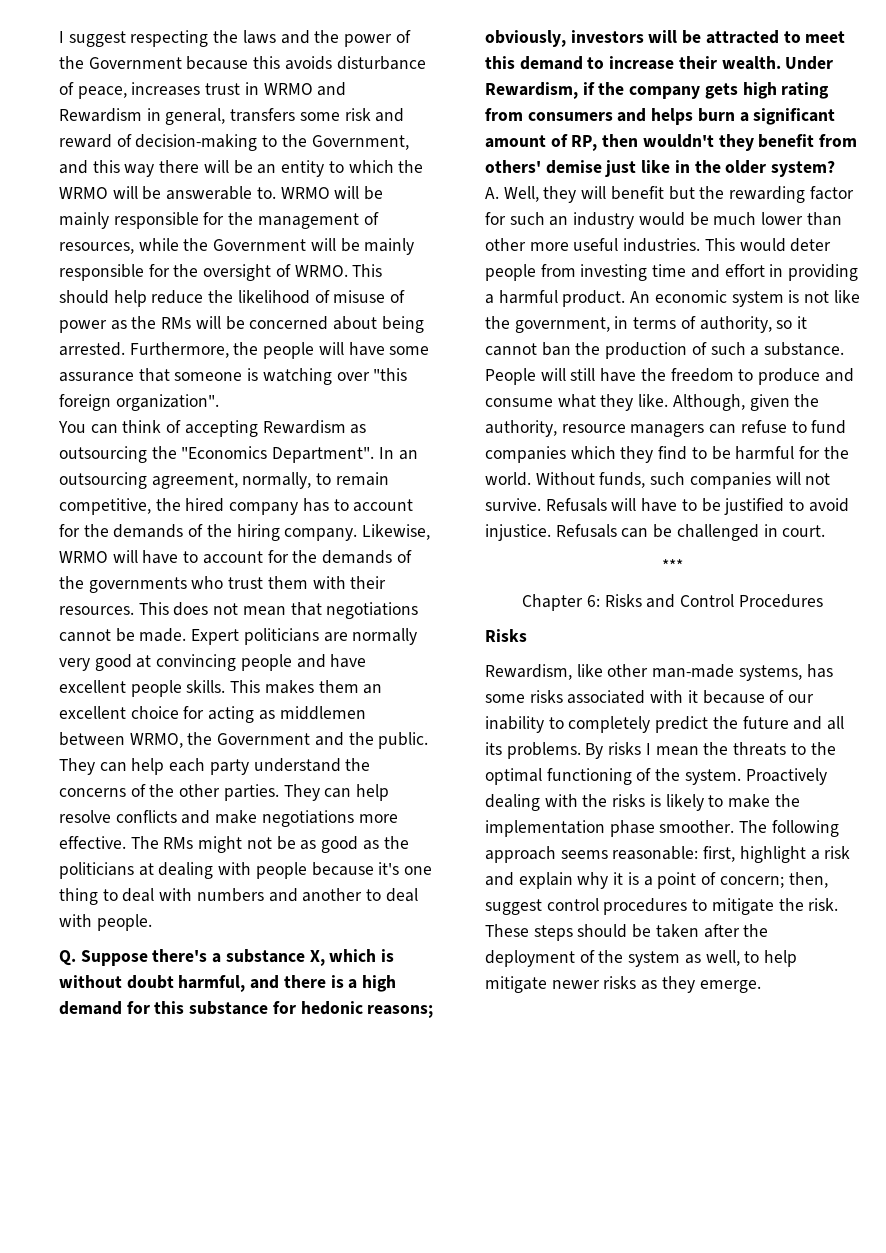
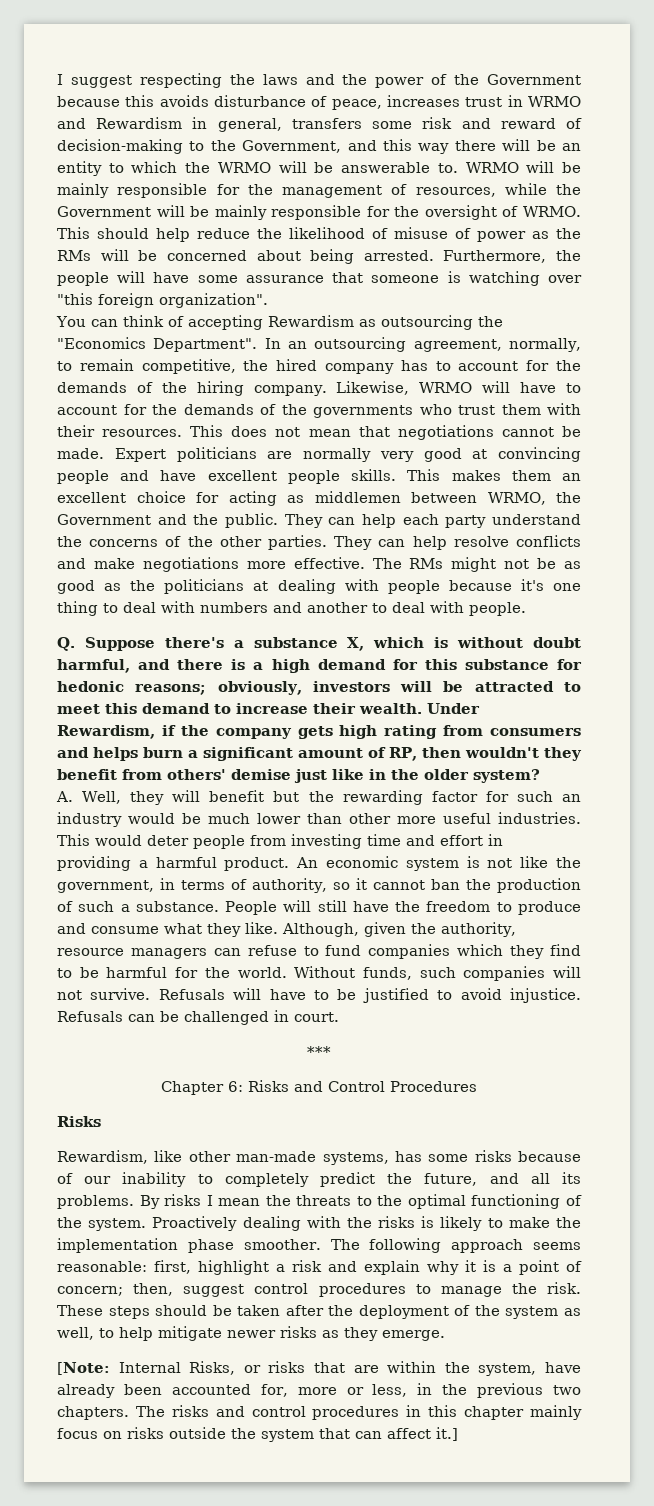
- Rewardism, like other man-made systems, has some risks associated with it because of our inability to completely predict the future and all its problems.
+ Rewardism, like other man-made systems, has some risks because of our inability to completely predict the future, and all its problems.
- The following approach seems reasonable: first, highlight a risk and explain why it is a point of concern; then, suggest control procedures to mitigate the risk.
+ The following approach seems reasonable: first, highlight a risk and explain why it is a point of concern; then, suggest control procedures to manage the risk.
+ [Note: Internal Risks, or risks that are within the system, have already been accounted for, more or less, in the previous two chapters. The risks and control procedures in this chapter mainly focus on risks outside the system that can affect it.]

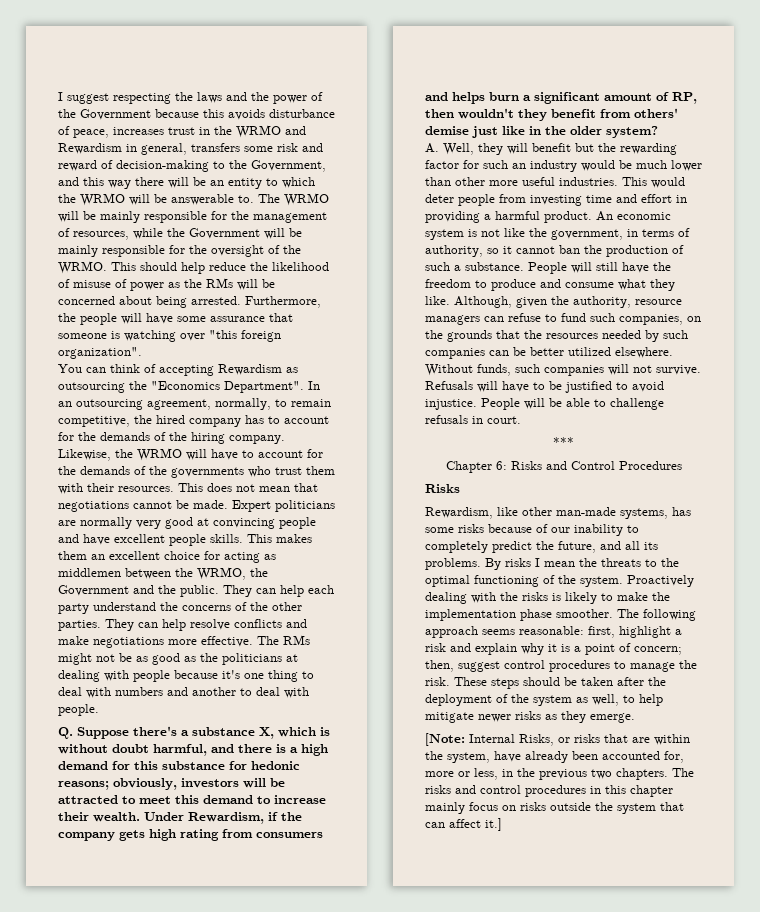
- I suggest respecting the laws and the power of the Government because this avoids disturbance of peace, increases trust in WRMO and Rewardism in general, transfers some risk and reward of decision-making to the Government, and this way there will be an entity to which the WRMO will be answerable to.
+ I suggest respecting the laws and the power of the Government because this avoids disturbance of peace, increases trust in the WRMO and Rewardism in general, transfers some risk and reward of decision-making to the Government, and this way there will be an entity to which the WRMO will be answerable to.
- WRMO will be mainly responsible for the management of resources, while the Government will be mainly responsible for the oversight of WRMO.
+ The WRMO will be mainly responsible for the management of resources, while the Government will be mainly responsible for the oversight of the WRMO.
- Likewise, WRMO will have to account for the demands of the governments who trust them with their resources.
+ Likewise, the WRMO will have to account for the demands of the governments who trust them with their resources.
- This makes them an excellent choice for acting as middlemen between WRMO, the Government and the public.
+ This makes them an excellent choice for acting as middlemen between the WRMO, the Government and the public.
- Although, given the authority, resource managers can refuse to fund companies which they find to be harmful for the world.
+ Although, given the authority, resource managers can refuse to fund such companies, on the grounds that the resources needed by such companies can be better utilized elsewhere.
- Refusals can be challenged in court.
+ People will be able to challenge refusals in court.

